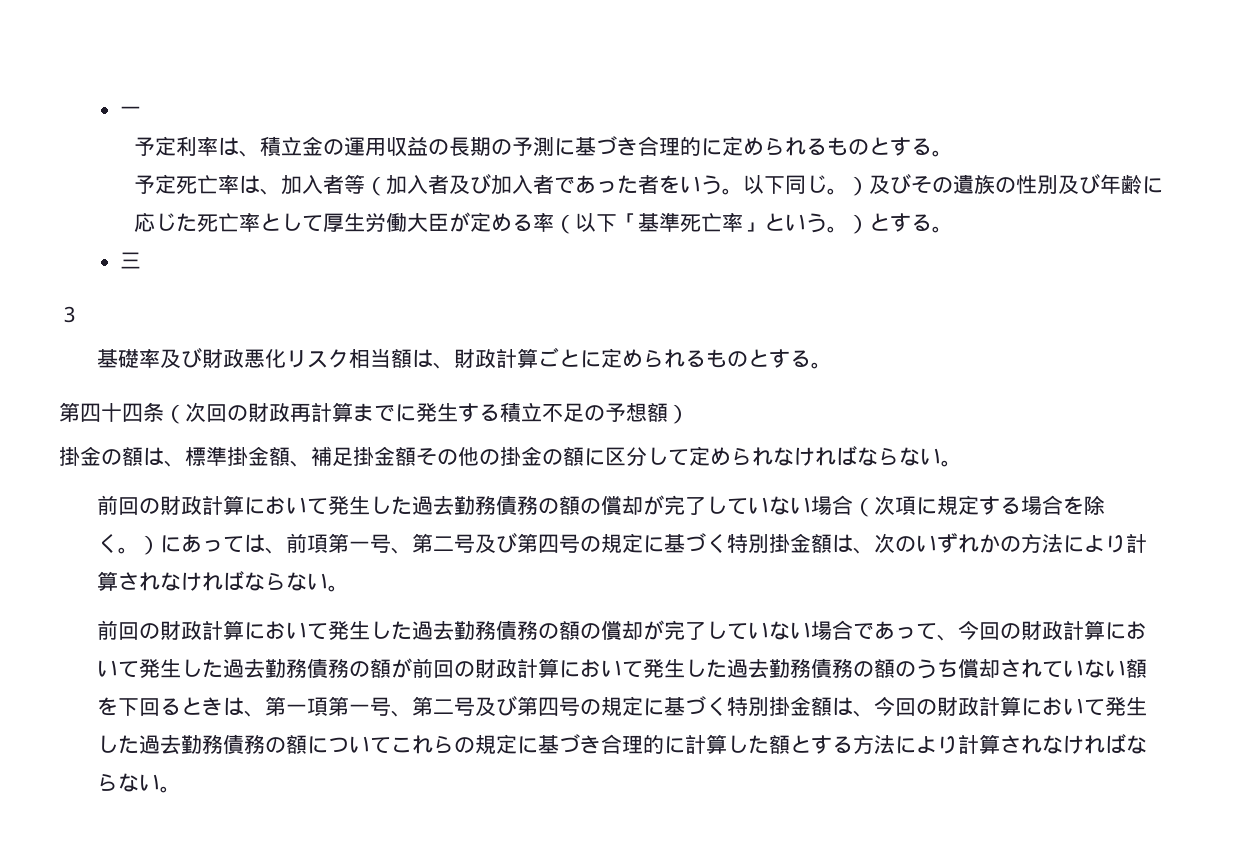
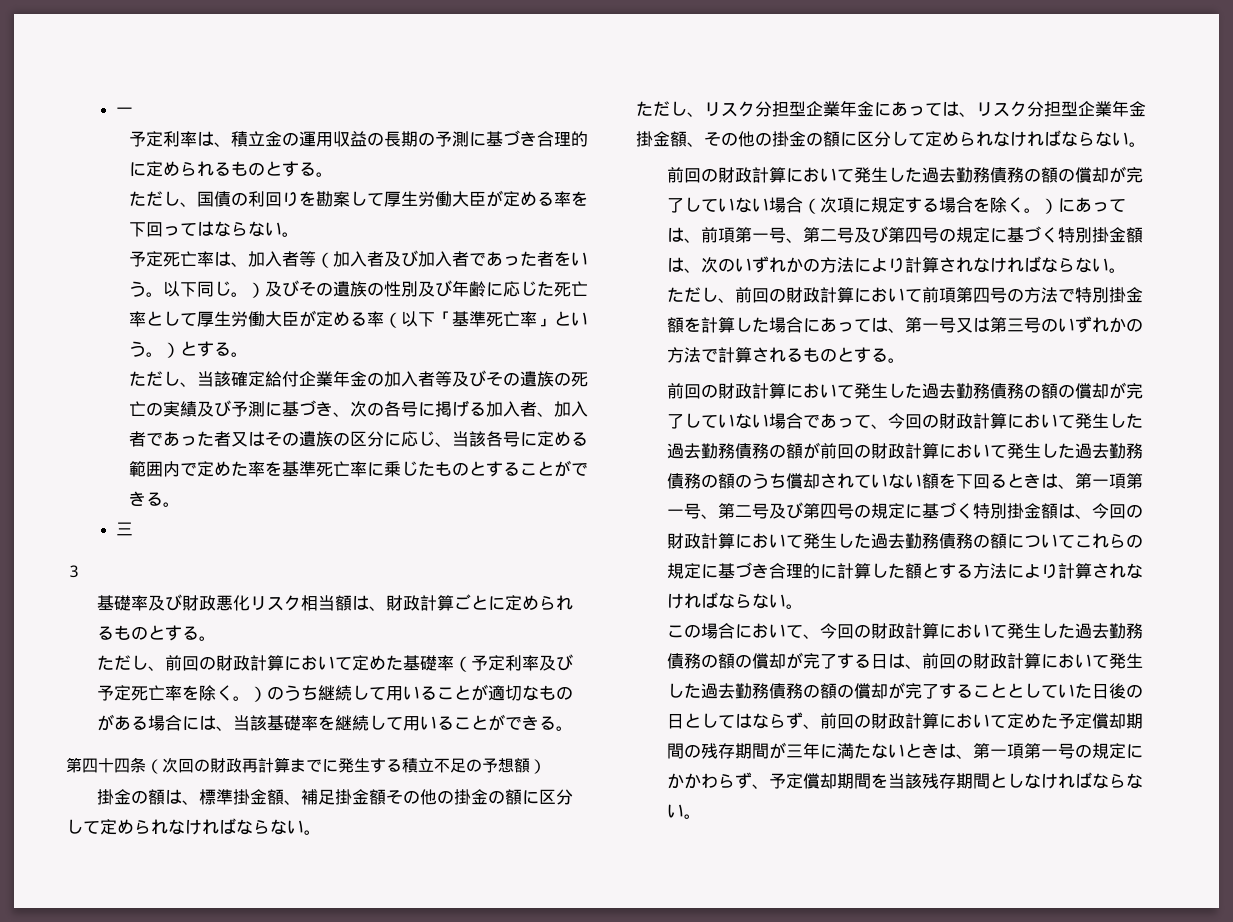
+ ただし、国債の利回りを勘案して厚生労働大臣が定める率を下回ってはならない。
+ ただし、当該確定給付企業年金の加入者等及びその遺族の死亡の実績及び予測に基づき、次の各号に掲げる加入者、加入者であった者又はその遺族の区分に応じ、当該各号に定める範囲内で定めた率を基準死亡率に乗じたものとすることができる。
+ ただし、前回の財政計算において定めた基礎率（予定利率及び予定死亡率を除く。）のうち継続して用いることが適切なものがある場合には、当該基礎率を継続して用いることができる。
+ ただし、リスク分担型企業年金にあっては、リスク分担型企業年金掛金額、その他の掛金の額に区分して定められなければならない。
+ ただし、前回の財政計算において前項第四号の方法で特別掛金額を計算した場合にあっては、第一号又は第三号のいずれかの方法で計算されるものとする。
+ この場合において、今回の財政計算において発生した過去勤務債務の額の償却が完了する日は、前回の財政計算において発生した過去勤務債務の額の償却が完了することとしていた日後の日としてはならず、前回の財政計算において定めた予定償却期間の残存期間が三年に満たないときは、第一項第一号の規定にかかわらず、予定償却期間を当該残存期間としなければならない。

